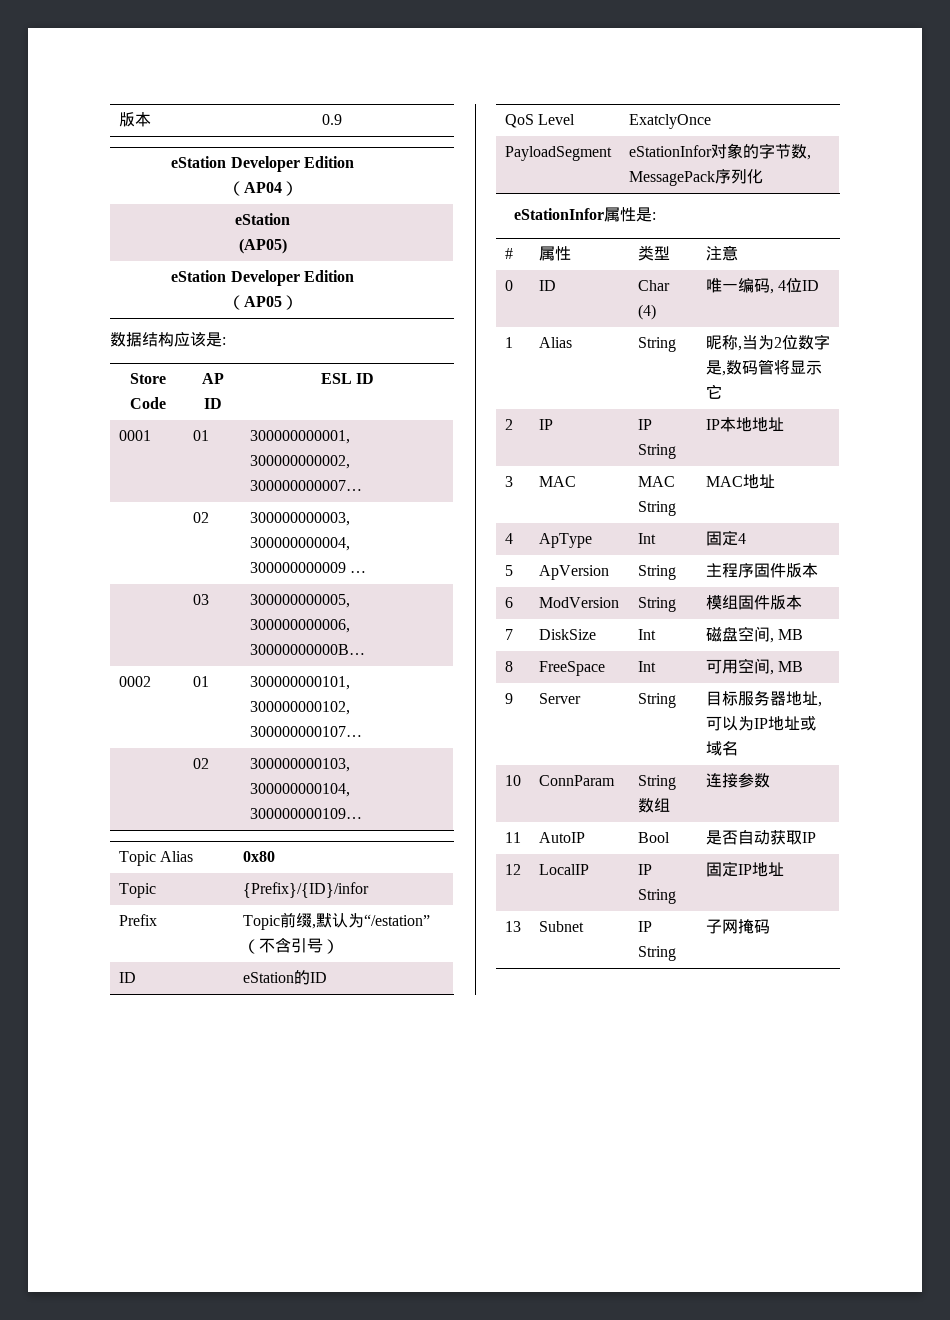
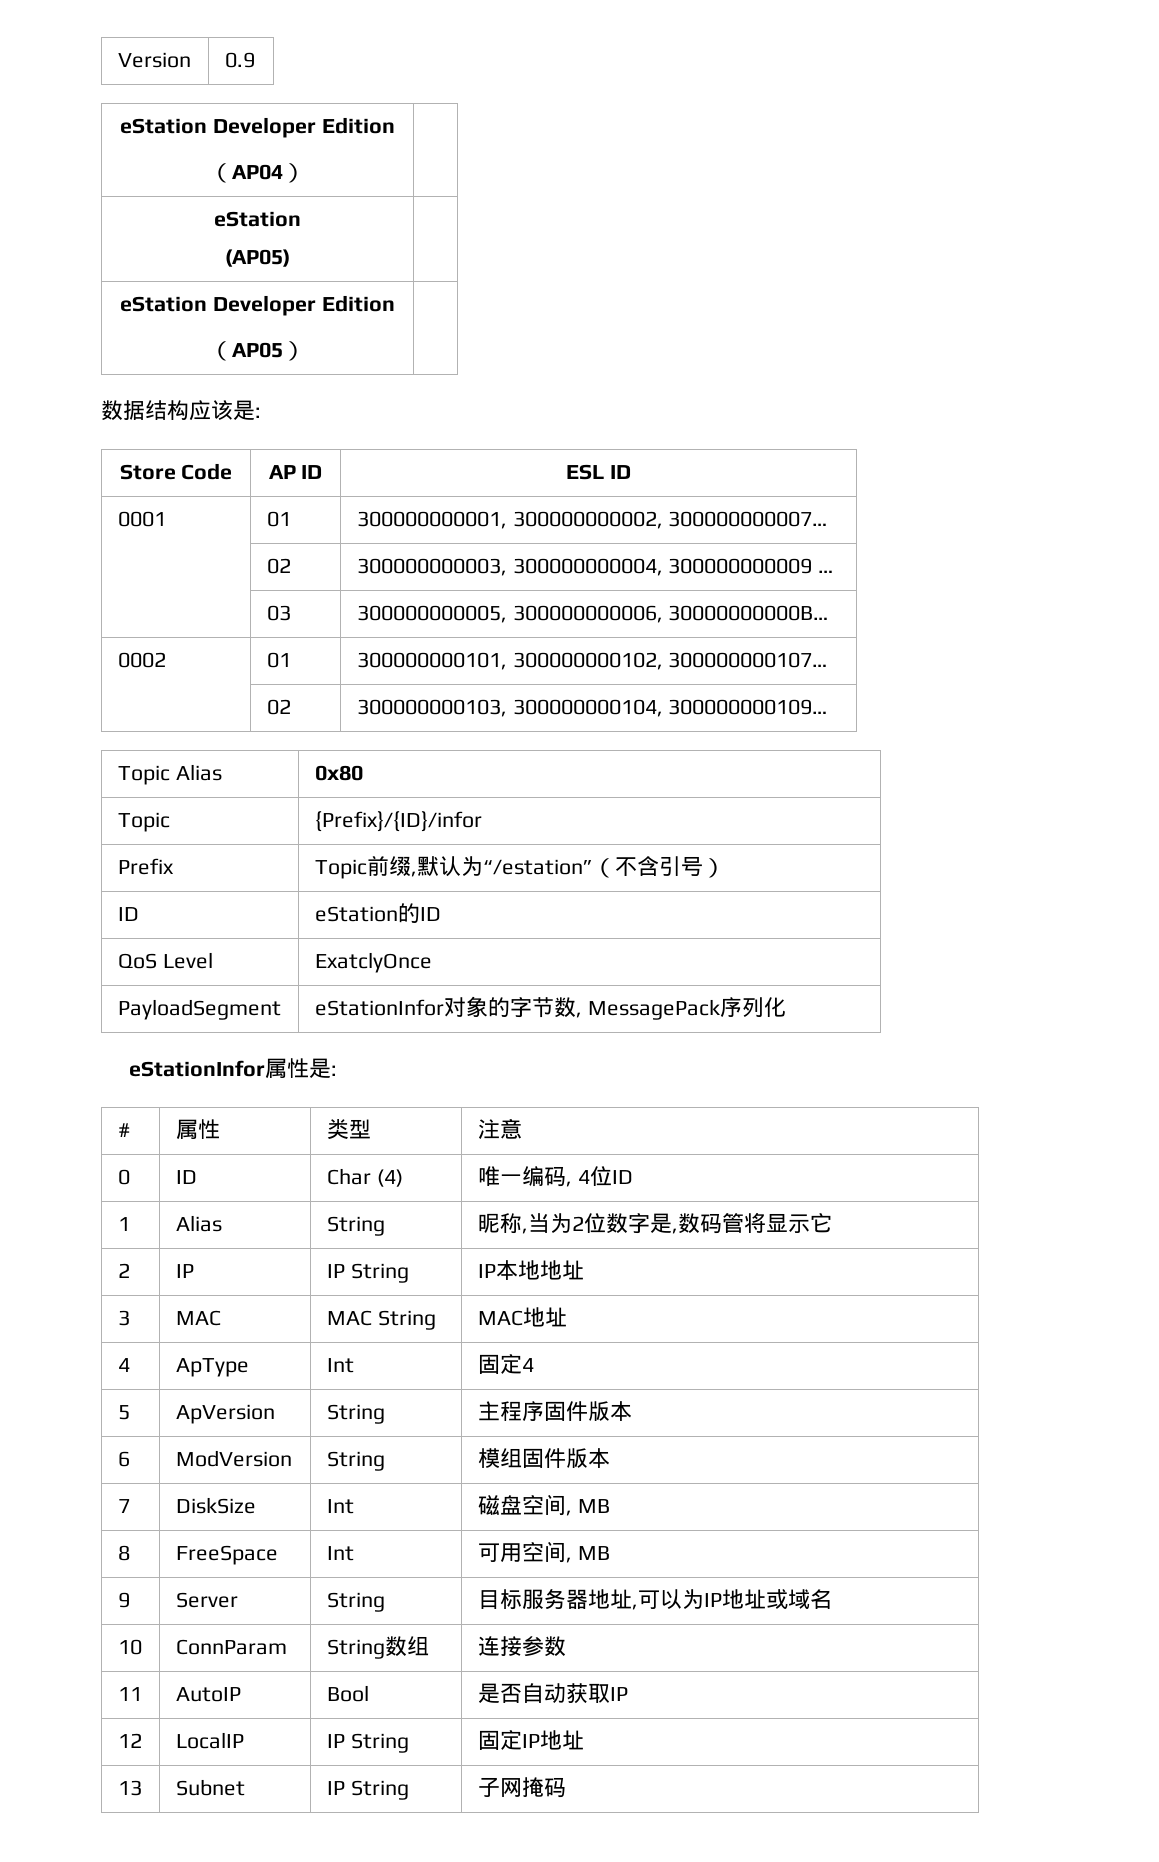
- 版本 | 0.9
+ Version | 0.9

